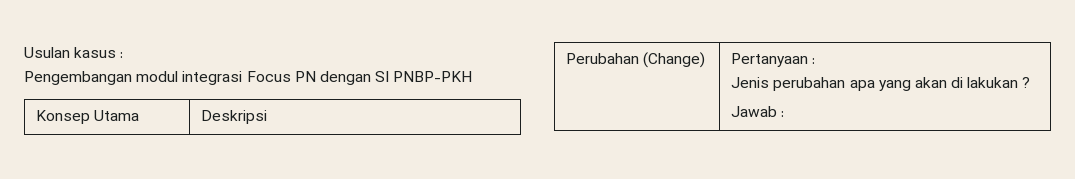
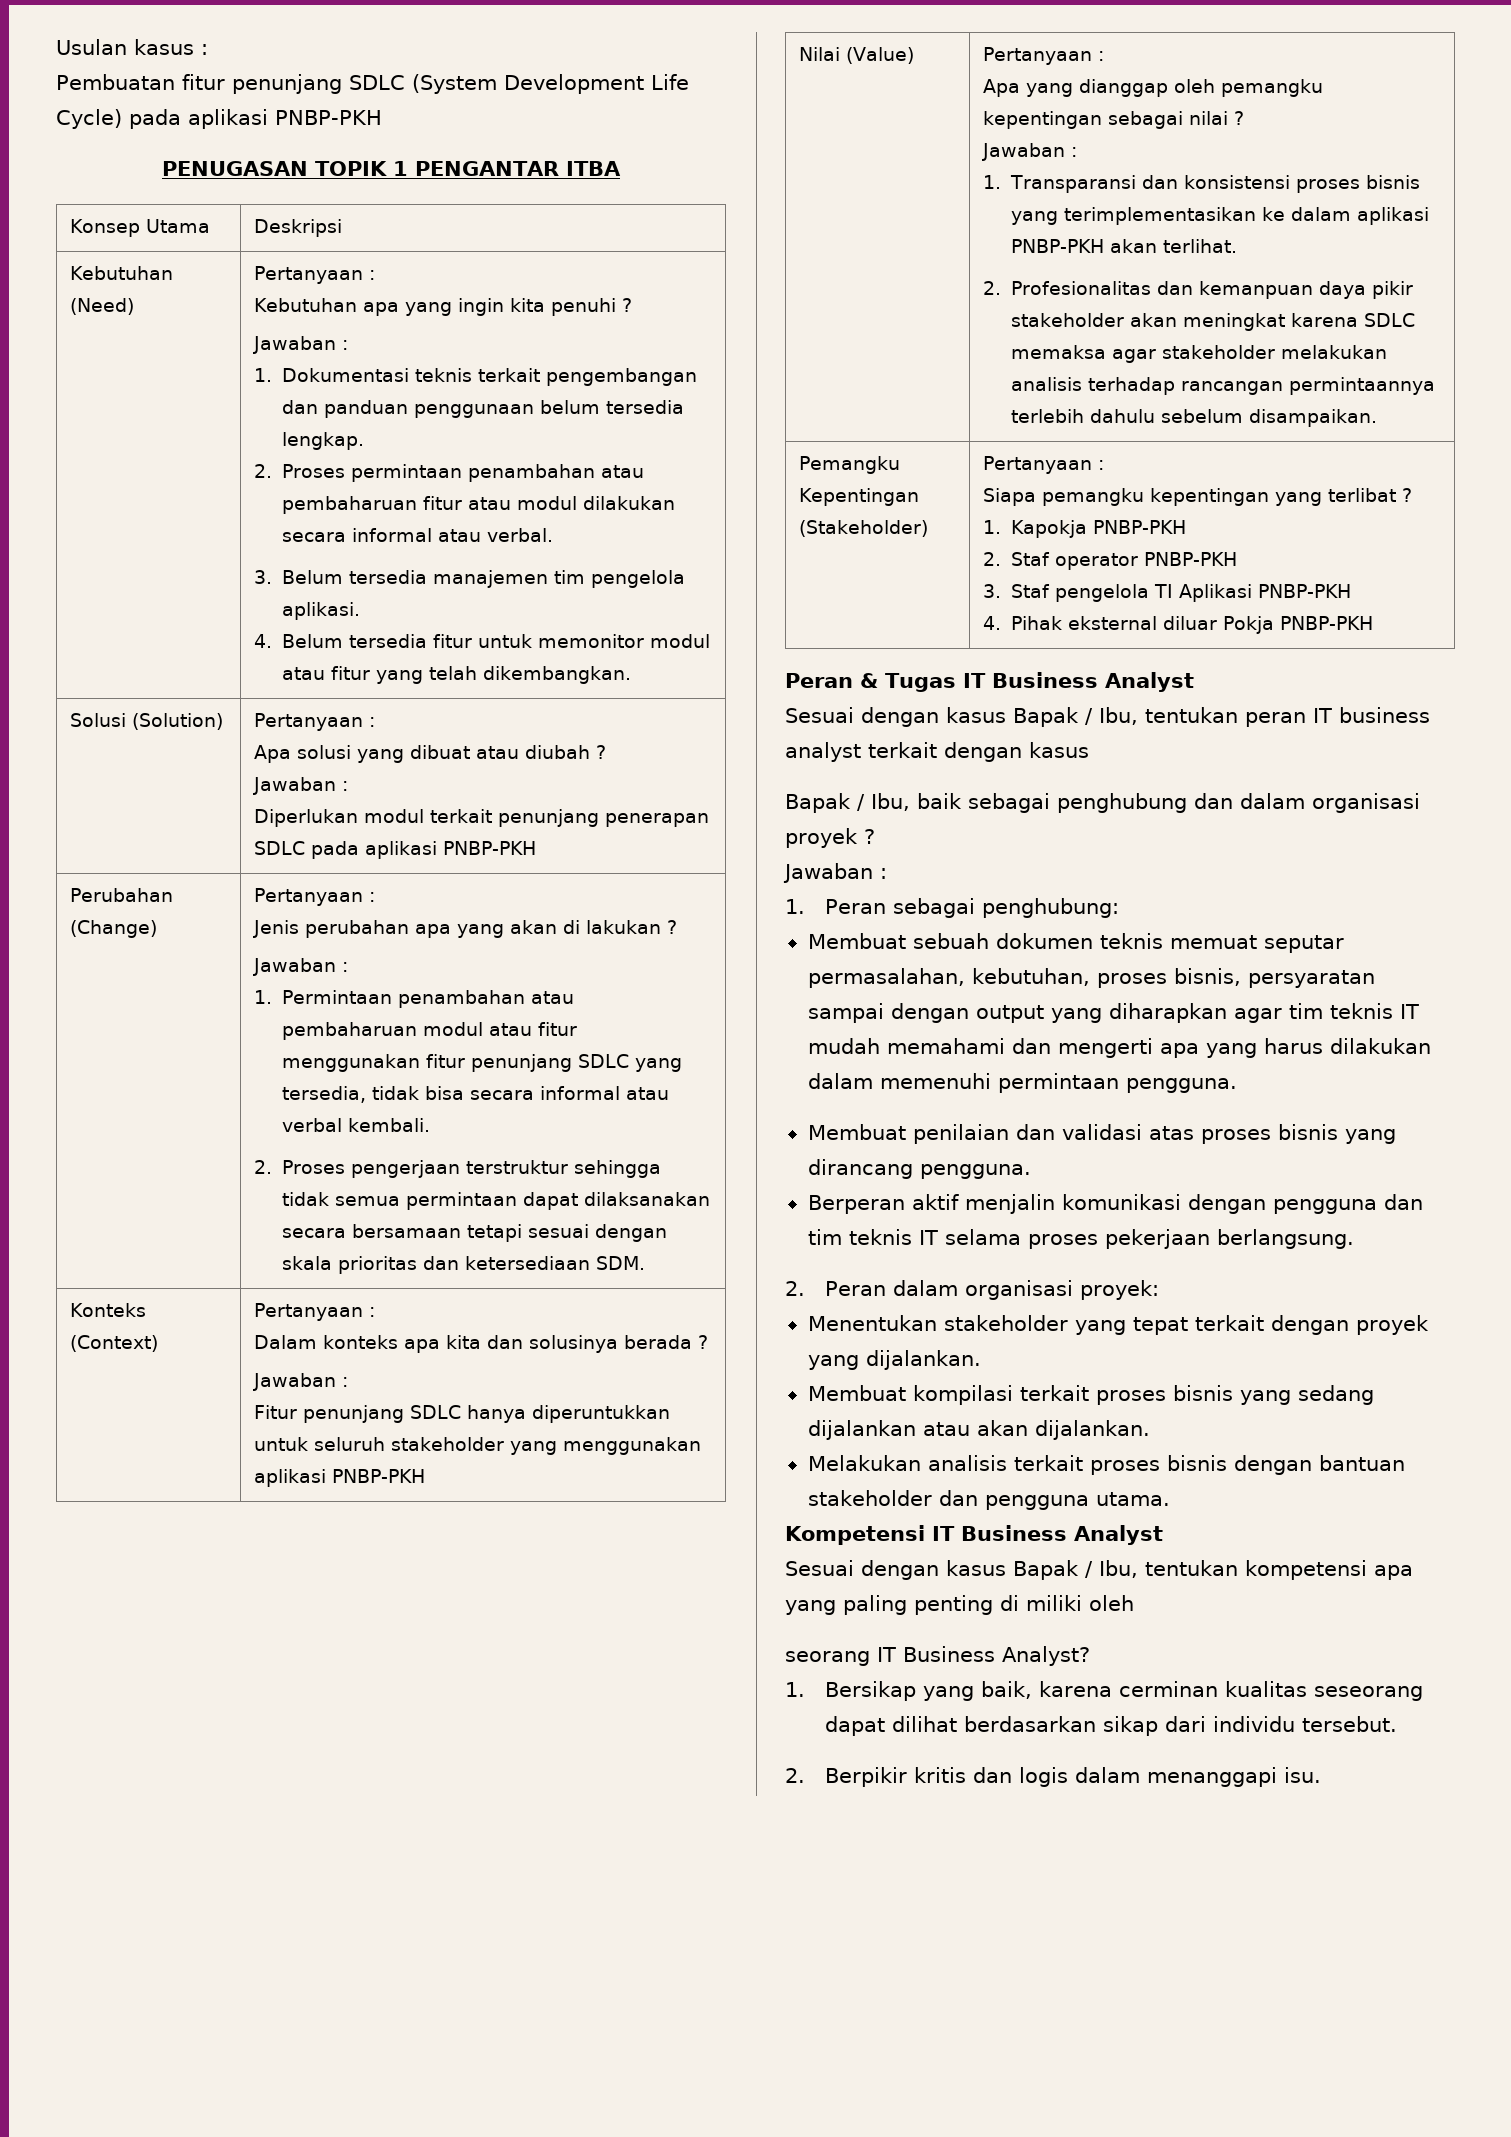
- Pengembangan modul integrasi Focus PN dengan SI PNBP-PKH
+ Pembuatan fitur penunjang SDLC (System Development Life Cycle) pada aplikasi PNBP-PKH
+ PENUGASAN TOPIK 1 PENGANTAR ITBA
  Konsep Utama | Deskripsi
+ Kebutuhan (Need) | Pertanyaan :
+ Kebutuhan apa yang ingin kita penuhi ?
+ Jawaban :
+ 1. Dokumentasi teknis terkait pengembangan dan panduan penggunaan belum tersedia lengkap.
+ 2. Proses permintaan penambahan atau pembaharuan fitur atau modul dilakukan secara informal atau verbal.
+ 3. Belum tersedia manajemen tim pengelola aplikasi.
+ 4. Belum tersedia fitur untuk memonitor modul atau fitur yang telah dikembangkan.
+ Solusi (Solution) | Pertanyaan :
+ Apa solusi yang dibuat atau diubah ?
+ Jawaban :
+ Diperlukan modul terkait penunjang penerapan SDLC pada aplikasi PNBP-PKH
  Jenis perubahan apa yang akan di lakukan ?
- Jawab :
+ Jawaban :
+ 1. Permintaan penambahan atau pembaharuan modul atau fitur menggunakan fitur penunjang SDLC yang tersedia, tidak bisa secara informal atau verbal kembali.
+ 2. Proses pengerjaan terstruktur sehingga tidak semua permintaan dapat dilaksanakan secara bersamaan tetapi sesuai dengan skala prioritas dan ketersediaan SDM.
+ Konteks (Context) | Pertanyaan :
+ Dalam konteks apa kita dan solusinya berada ?
+ Jawaban :
+ Fitur penunjang SDLC hanya diperuntukkan untuk seluruh stakeholder yang menggunakan aplikasi PNBP-PKH
+ Nilai (Value) | Pertanyaan :
+ Apa yang dianggap oleh pemangku kepentingan sebagai nilai ?
+ Jawaban :
+ 1. Transparansi dan konsistensi proses bisnis yang terimplementasikan ke dalam aplikasi PNBP-PKH akan terlihat.
+ 2. Profesionalitas dan kemanpuan daya pikir stakeholder akan meningkat karena SDLC memaksa agar stakeholder melakukan analisis terhadap rancangan permintaannya terlebih dahulu sebelum disampaikan.
+ Pemangku Kepentingan (Stakeholder) | Pertanyaan :
+ Siapa pemangku kepentingan yang terlibat ?
+ 1. Kapokja PNBP-PKH
+ 2. Staf operator PNBP-PKH
+ 3. Staf pengelola TI Aplikasi PNBP-PKH
+ 4. Pihak eksternal diluar Pokja PNBP-PKH
+ Peran & Tugas IT Business Analyst
+ Sesuai dengan kasus Bapak / Ibu, tentukan peran IT business analyst terkait dengan kasus
+ Bapak / Ibu, baik sebagai penghubung dan dalam organisasi proyek ?
+ Jawaban :
+ 1. Peran sebagai penghubung:
+ Membuat sebuah dokumen teknis memuat seputar permasalahan, kebutuhan, proses bisnis, persyaratan sampai dengan output yang diharapkan agar tim teknis IT mudah memahami dan mengerti apa yang harus dilakukan dalam memenuhi permintaan pengguna.
+ Membuat penilaian dan validasi atas proses bisnis yang dirancang pengguna.
+ Berperan aktif menjalin komunikasi dengan pengguna dan tim teknis IT selama proses pekerjaan berlangsung.
+ 2. Peran dalam organisasi proyek:
+ Menentukan stakeholder yang tepat terkait dengan proyek yang dijalankan.
+ Membuat kompilasi terkait proses bisnis yang sedang dijalankan atau akan dijalankan.
+ Melakukan analisis terkait proses bisnis dengan bantuan stakeholder dan pengguna utama.
+ Kompetensi IT Business Analyst
+ Sesuai dengan kasus Bapak / Ibu, tentukan kompetensi apa yang paling penting di miliki oleh
+ seorang IT Business Analyst?
+ 1. Bersikap yang baik, karena cerminan kualitas seseorang dapat dilihat berdasarkan sikap dari individu tersebut.
+ 2. Berpikir kritis dan logis dalam menanggapi isu.

